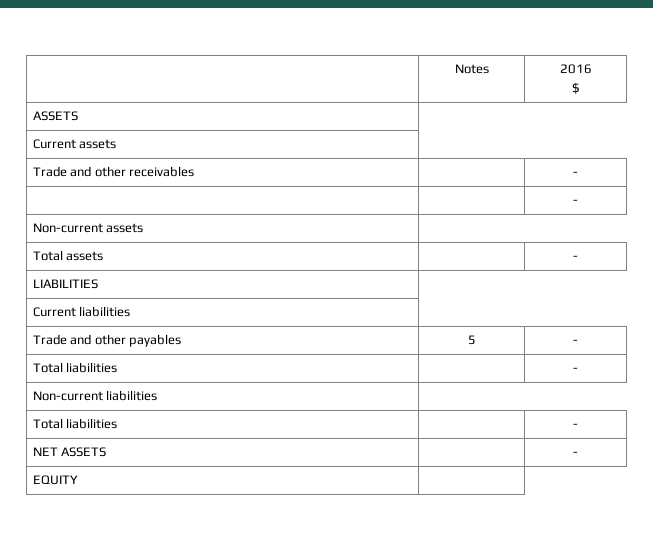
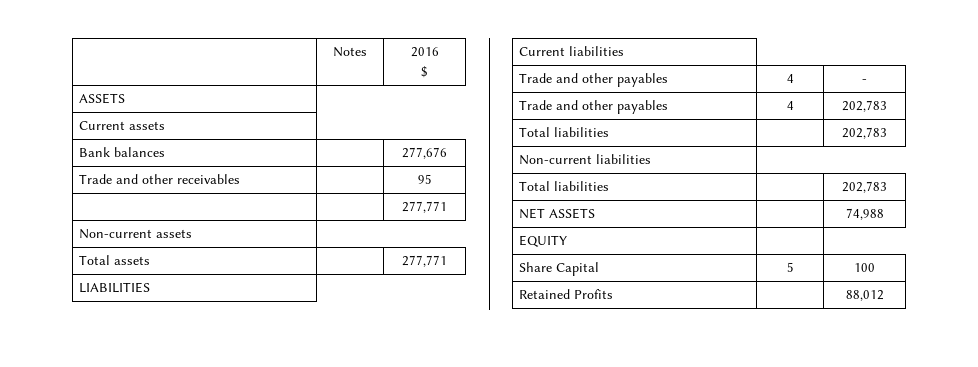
+ Bank balances | | 277,676
- Trade and other receivables | | -
- | | -
+ Trade and other receivables | | 95
+ | | 277,771
- Total assets | | -
+ Total assets | | 277,771
- Trade and other payables | 5 | -
- Total liabilities | | -
+ Trade and other payables | 4 | -
+ Trade and other payables | 4 | 202,783
+ Total liabilities | | 202,783
  Non-current liabilities
- Total liabilities | | -
+ Total liabilities | | 202,783
- NET ASSETS | | -
+ NET ASSETS | | 74,988
+ Share Capital | 5 | 100
+ Retained Profits | | 88,012

